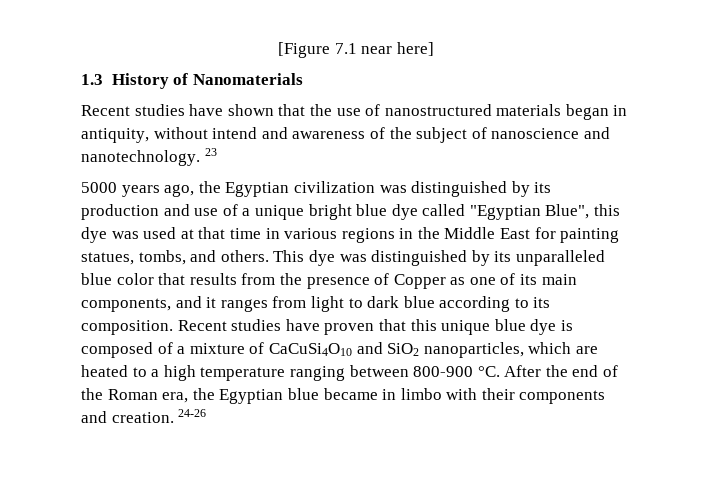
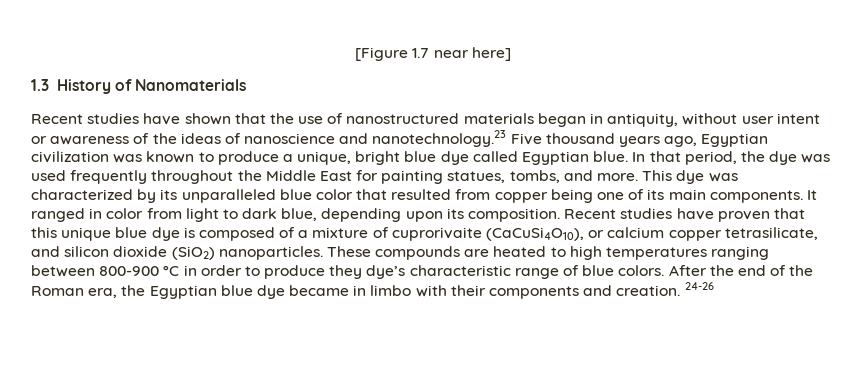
- [Figure 7.1 near here]
+ [Figure 1.7 near here]
- Recent studies have shown that the use of nanostructured materials began in antiquity, without intend and awareness of the subject of nanoscience and nanotechnology. 23
- 5000 years ago, the Egyptian civilization was distinguished by its production and use of a unique bright blue dye called "Egyptian Blue", this dye was used at that time in various regions in the Middle East for painting statues, tombs, and others.
+ Recent studies have shown that the use of nanostructured materials began in antiquity, without user intent or awareness of the ideas of nanoscience and nanotechnology.23 Five thousand years ago, Egyptian civilization was known to produce a unique, bright blue dye called Egyptian blue. In that period, the dye was used frequently throughout the Middle East for painting statues, tombs, and more.
- This dye was distinguished by its unparalleled blue color that results from the presence of Copper as one of its main components, and it ranges from light to dark blue according to its composition.
+ This dye was characterized by its unparalleled blue color that resulted from copper being one of its main components. It ranged in color from light to dark blue, depending upon its composition.
- Recent studies have proven that this unique blue dye is composed of a mixture of CaCuSi4O10 and SiO2 nanoparticles, which are heated to a high temperature ranging between 800-900 °C.
+ Recent studies have proven that this unique blue dye is composed of a mixture of cuprorivaite (CaCuSi4O10), or calcium copper tetrasilicate, and silicon dioxide (SiO2) nanoparticles. These compounds are heated to high temperatures ranging between 800-900 °C in order to produce they dye’s characteristic range of blue colors.
- After the end of the Roman era, the Egyptian blue became in limbo with their components and creation.
+ After the end of the Roman era, the Egyptian blue dye became in limbo with their components and creation.

